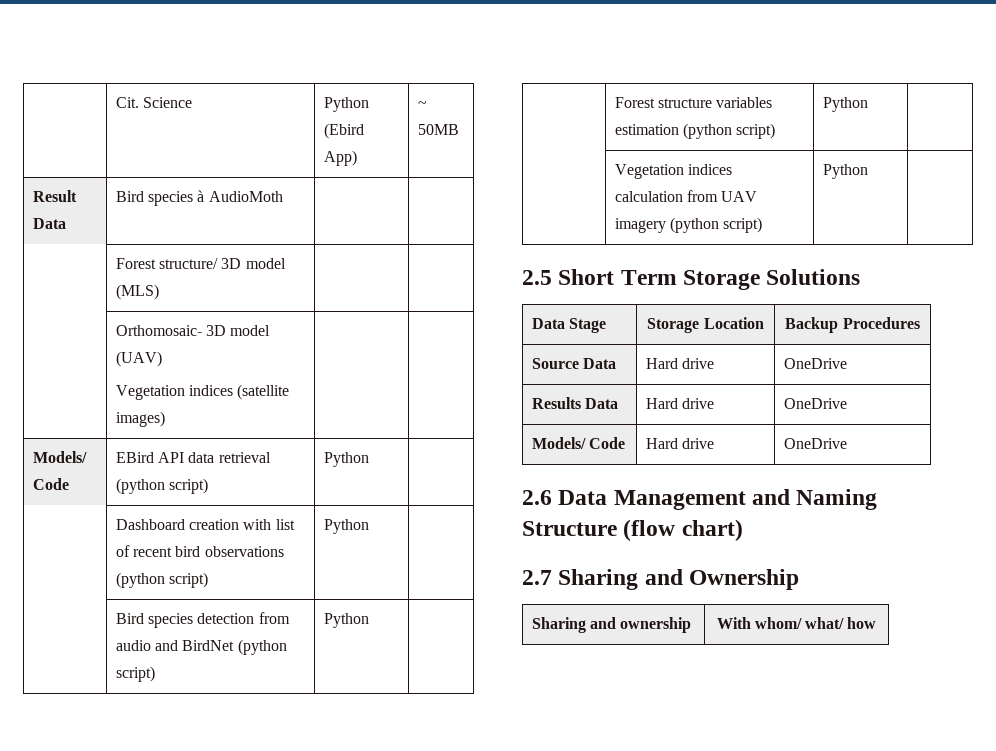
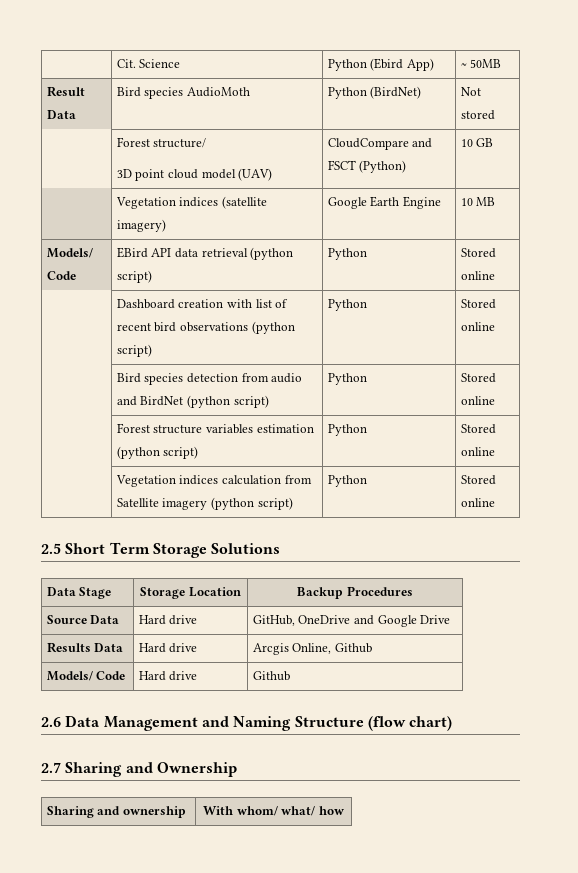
- Result Data | Bird species à AudioMoth | |
- | Forest structure/ 3D model (MLS) | |
- | Orthomosaic- 3D model (UAV)
- Vegetation indices (satellite images) | |
+ Result Data | Bird species AudioMoth | Python (BirdNet) | Not stored
+ | Forest structure/
+ 3D point cloud model (UAV) | CloudCompare and FSCT (Python) | 10 GB
+ | Vegetation indices (satellite imagery) | Google Earth Engine | 10 MB
- Models/ Code | EBird API data retrieval (python script) | Python |
+ Models/ Code | EBird API data retrieval (python script) | Python | Stored online
- | Dashboard creation with list of recent bird observations (python script) | Python |
+ | Dashboard creation with list of recent bird observations (python script) | Python | Stored online
- | Bird species detection from audio and BirdNet (python script) | Python |
+ | Bird species detection from audio and BirdNet (python script) | Python | Stored online
- | Forest structure variables estimation (python script) | Python |
+ | Forest structure variables estimation (python script) | Python | Stored online
- | Vegetation indices calculation from UAV imagery (python script) | Python |
+ | Vegetation indices calculation from Satellite imagery (python script) | Python | Stored online
- Source Data | Hard drive | OneDrive
+ Source Data | Hard drive | GitHub, OneDrive and Google Drive
- Results Data | Hard drive | OneDrive
+ Results Data | Hard drive | Arcgis Online, Github
- Models/ Code | Hard drive | OneDrive
+ Models/ Code | Hard drive | Github

